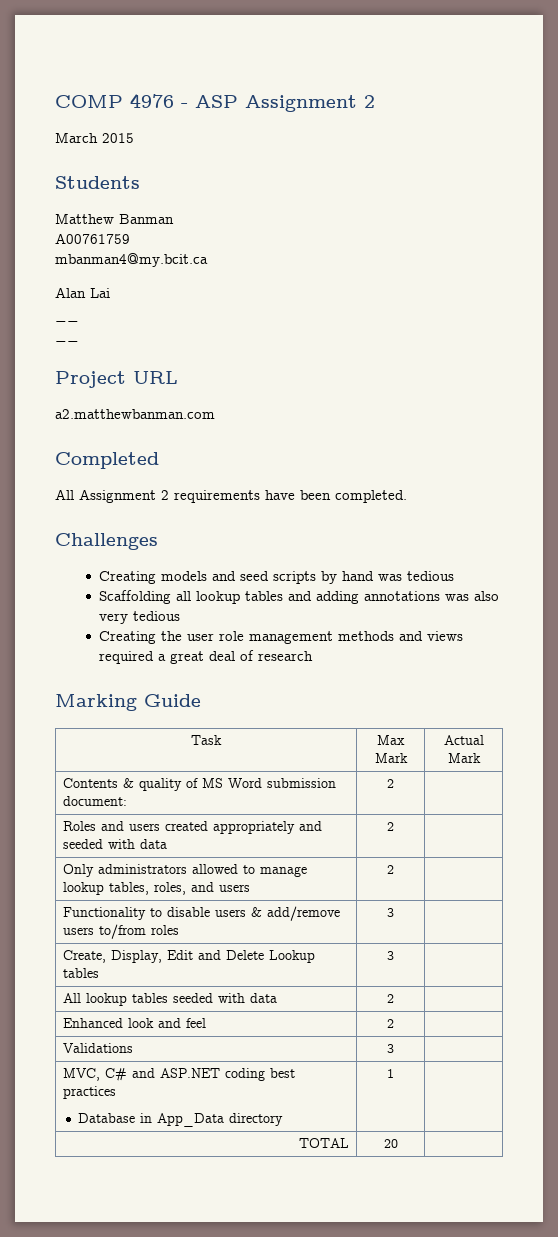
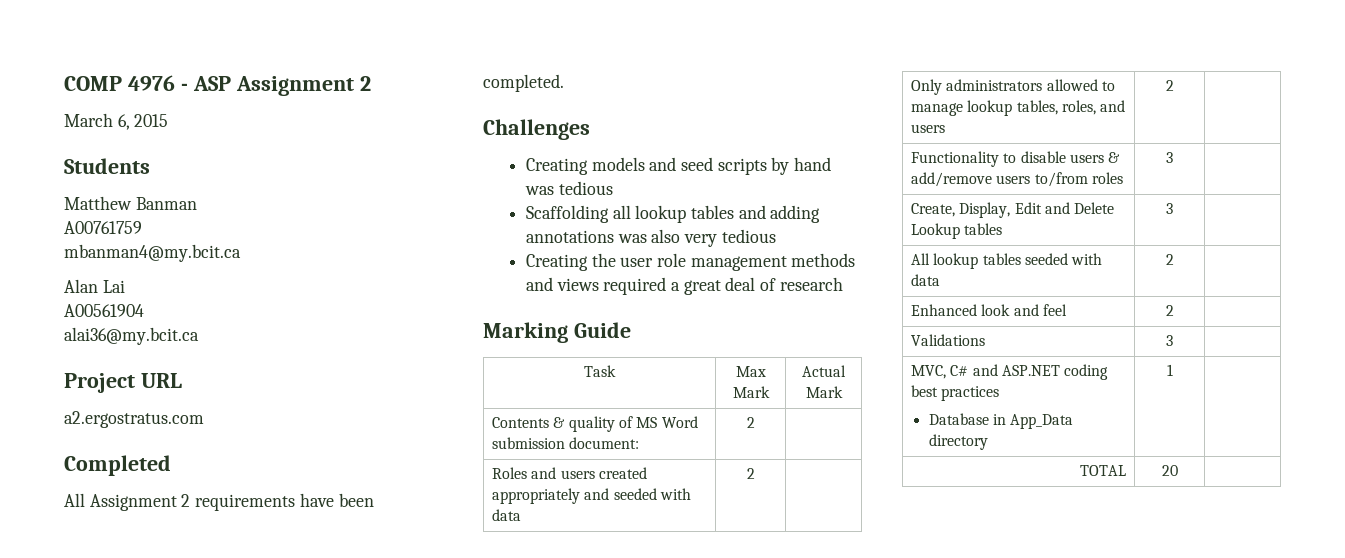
- March 2015
+ March 6, 2015
  Alan Lai
- __
- __
+ A00561904
+ alai36@my.bcit.ca
- a2.matthewbanman.com
+ a2.ergostratus.com

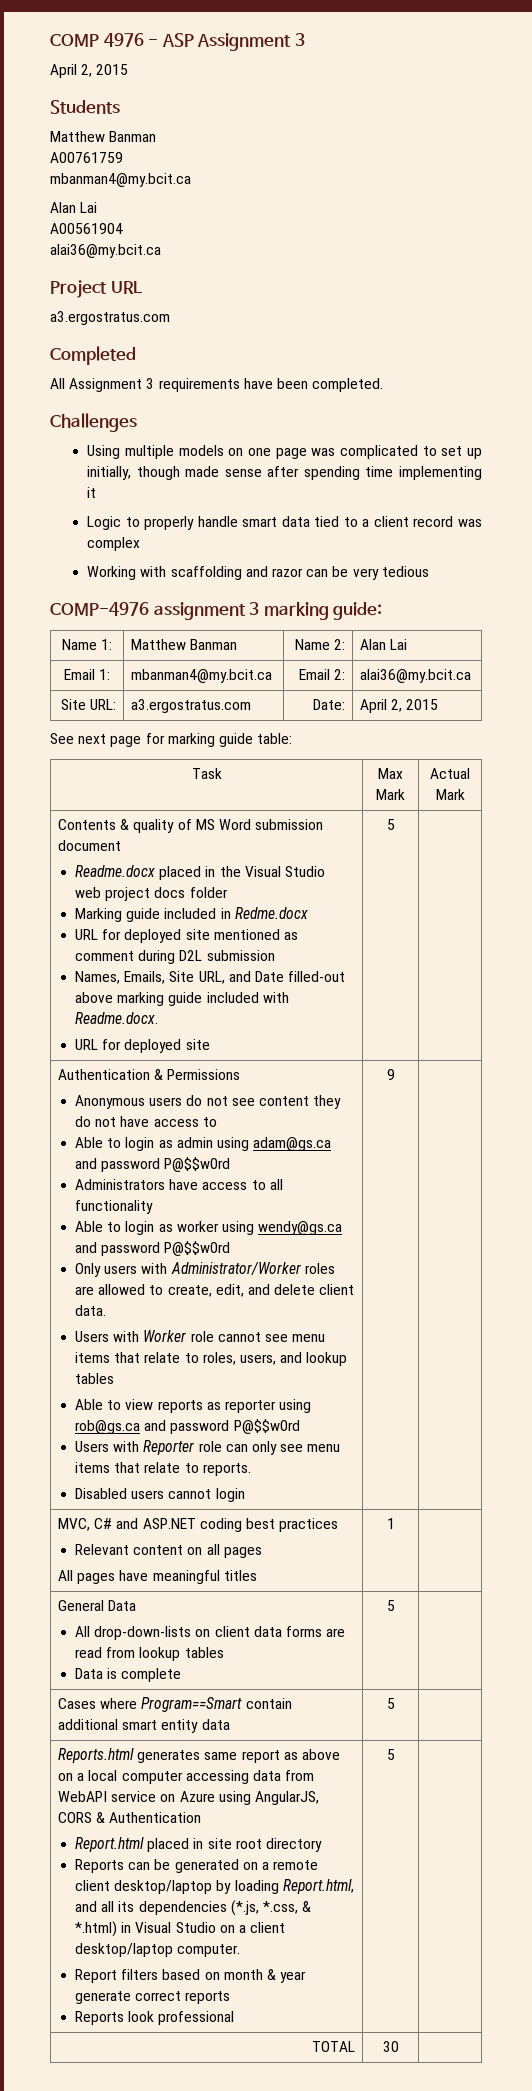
- COMP 4976 - ASP Assignment 2
- March 6, 2015
+ COMP 4976 - ASP Assignment 3
+ April 2, 2015
  Project URL
- a2.ergostratus.com
+ a3.ergostratus.com
- All Assignment 2 requirements have been completed.
+ All Assignment 3 requirements have been completed.
- Creating models and seed scripts by hand was tedious
- Scaffolding all lookup tables and adding annotations was also very tedious
- Creating the user role management methods and views required a great deal of research
- Marking Guide
+ Using multiple models on one page was complicated to set up initially, though made sense after spending time implementing it
+ Logic to properly handle smart data tied to a client record was complex
+ Working with scaffolding and razor can be very tedious
+ COMP-4976 assignment 3 marking guide:
+ Name 1: | Matthew Banman | Name 2: | Alan Lai
+ Email 1: | mbanman4@my.bcit.ca | Email 2: | alai36@my.bcit.ca
+ Site URL: | a3.ergostratus.com | Date: | April 2, 2015
+ See next page for marking guide table:
- Contents & quality of MS Word submission document: | 2 |
- Roles and users created appropriately and seeded with data | 2 |
- Only administrators allowed to manage lookup tables, roles, and users | 2 |
- Functionality to disable users & add/remove users to/from roles | 3 |
- Create, Display, Edit and Delete Lookup tables | 3 |
- All lookup tables seeded with data | 2 |
- Enhanced look and feel | 2 |
- Validations | 3 |
+ Contents & quality of MS Word submission document
+ Readme.docx placed in the Visual Studio web project docs folder
+ Marking guide included in Redme.docx
+ URL for deployed site mentioned as comment during D2L submission
+ Names, Emails, Site URL, and Date filled-out above marking guide included with Readme.docx.
+ URL for deployed site | 5 |
+ Authentication & Permissions
+ Anonymous users do not see content they do not have access to
+ Able to login as admin using adam@gs.ca and password P@$$w0rd
+ Administrators have access to all functionality
+ Able to login as worker using wendy@gs.ca and password P@$$w0rd
+ Only users with Administrator/Worker roles are allowed to create, edit, and delete client data.
+ Users with Worker role cannot see menu items that relate to roles, users, and lookup tables
+ Able to view reports as reporter using rob@gs.ca and password P@$$w0rd
+ Users with Reporter role can only see menu items that relate to reports.
+ Disabled users cannot login | 9
  MVC, C# and ASP.NET coding best practices
- Database in App_Data directory | 1 |
+ Relevant content on all pages
+ All pages have meaningful titles | 1 |
+ General Data
+ All drop-down-lists on client data forms are read from lookup tables
+ Data is complete | 5 |
+ Cases where Program==Smart contain additional smart entity data | 5 |
+ Reports.html generates same report as above on a local computer accessing data from WebAPI service on Azure using AngularJS, CORS & Authentication
+ Report.html placed in site root directory
+ Reports can be generated on a remote client desktop/laptop by loading Report.html, and all its dependencies (*.js, *.css, & *.html) in Visual Studio on a client desktop/laptop computer.
+ Report filters based on month & year generate correct reports
+ Reports look professional | 5
- TOTAL | 20 |
+ TOTAL | 30 |

